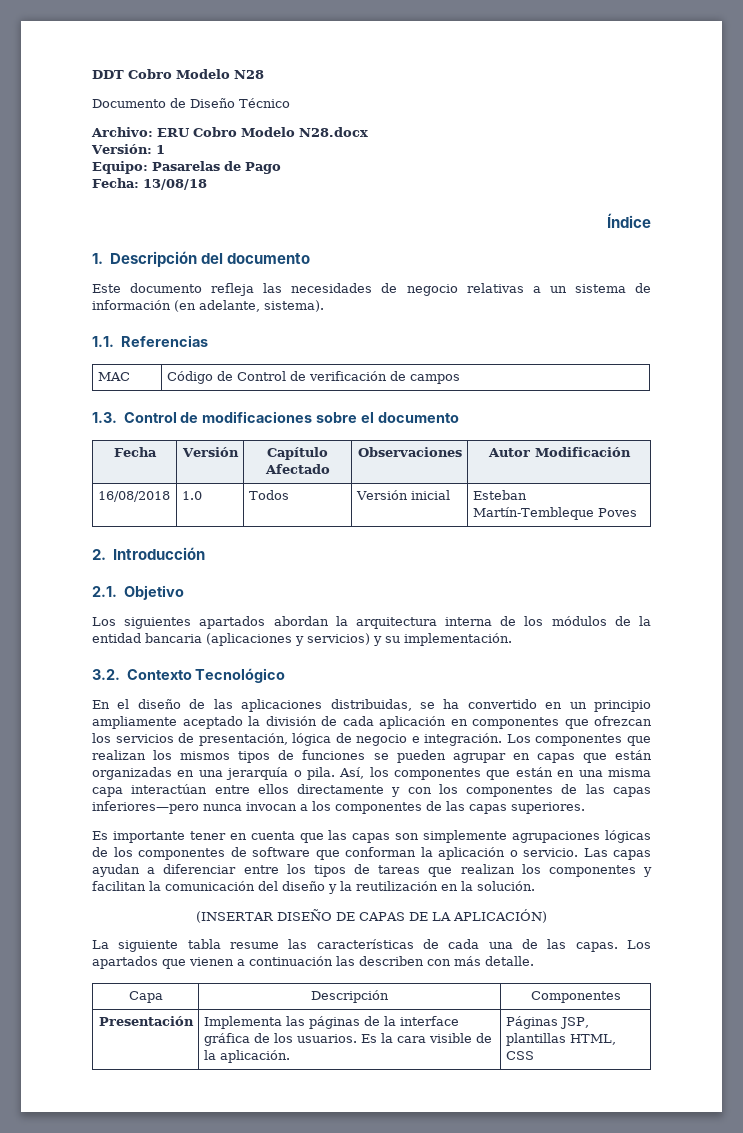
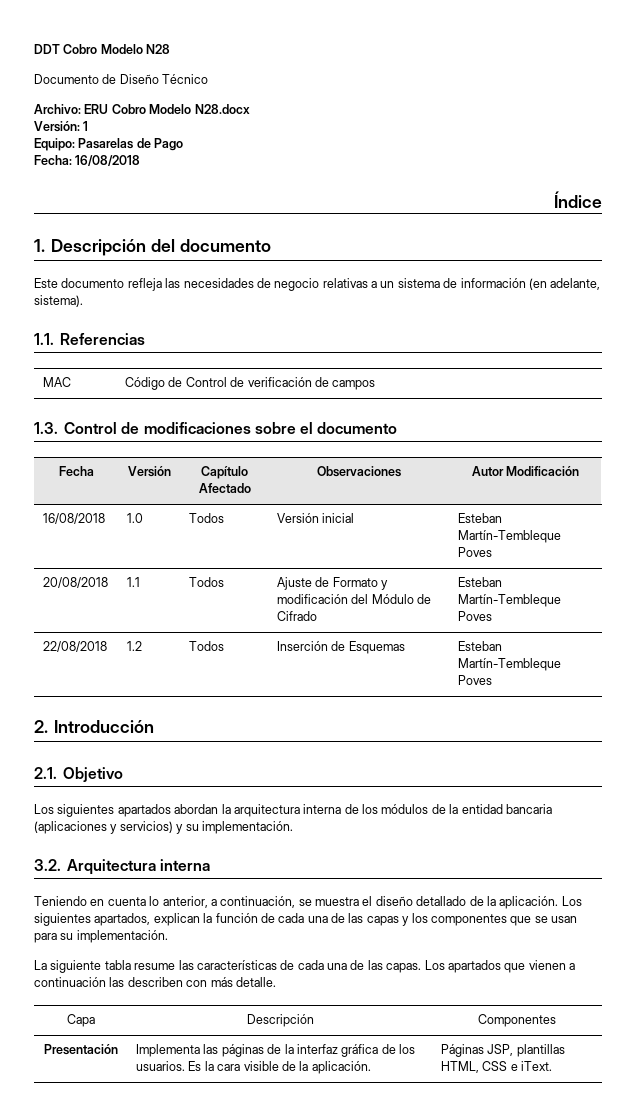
- Fecha: 13/08/18
+ Fecha: 16/08/2018
+ 20/08/2018 | 1.1 | Todos | Ajuste de Formato y modificación del Módulo de Cifrado | Esteban Martín-Tembleque Poves
+ 22/08/2018 | 1.2 | Todos | Inserción de Esquemas | Esteban Martín-Tembleque Poves
- 3.2. Contexto Tecnológico
- En el diseño de las aplicaciones distribuidas, se ha convertido en un principio ampliamente aceptado la división de cada aplicación en componentes que ofrezcan los servicios de presentación, lógica de negocio e integración. Los componentes que realizan los mismos tipos de funciones se pueden agrupar en capas que están organizadas en una jerarquía o pila. Así, los componentes que están en una misma capa interactúan entre ellos directamente y con los componentes de las capas inferiores—pero nunca invocan a los componentes de las capas superiores.
- Es importante tener en cuenta que las capas son simplemente agrupaciones lógicas de los componentes de software que conforman la aplicación o servicio. Las capas ayudan a diferenciar entre los tipos de tareas que realizan los componentes y facilitan la comunicación del diseño y la reutilización en la solución.
- (INSERTAR DISEÑO DE CAPAS DE LA APLICACIÓN)
+ 3.2. Arquitectura interna
+ Teniendo en cuenta lo anterior, a continuación, se muestra el diseño detallado de la aplicación. Los siguientes apartados, explican la función de cada una de las capas y los componentes que se usan para su implementación.
- Presentación | Implementa las páginas de la interface gráfica de los usuarios. Es la cara visible de la aplicación. | Páginas JSP, plantillas HTML, CSS
+ Presentación | Implementa las páginas de la interfaz gráfica de los usuarios. Es la cara visible de la aplicación. | Páginas JSP, plantillas HTML, CSS e iText.

